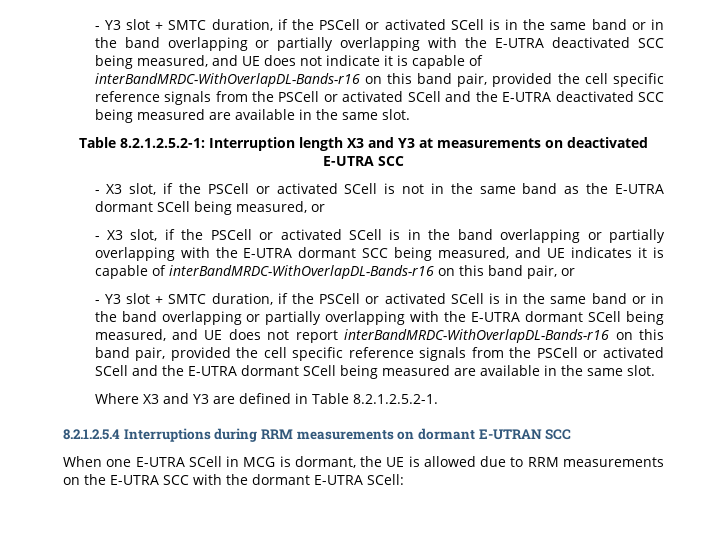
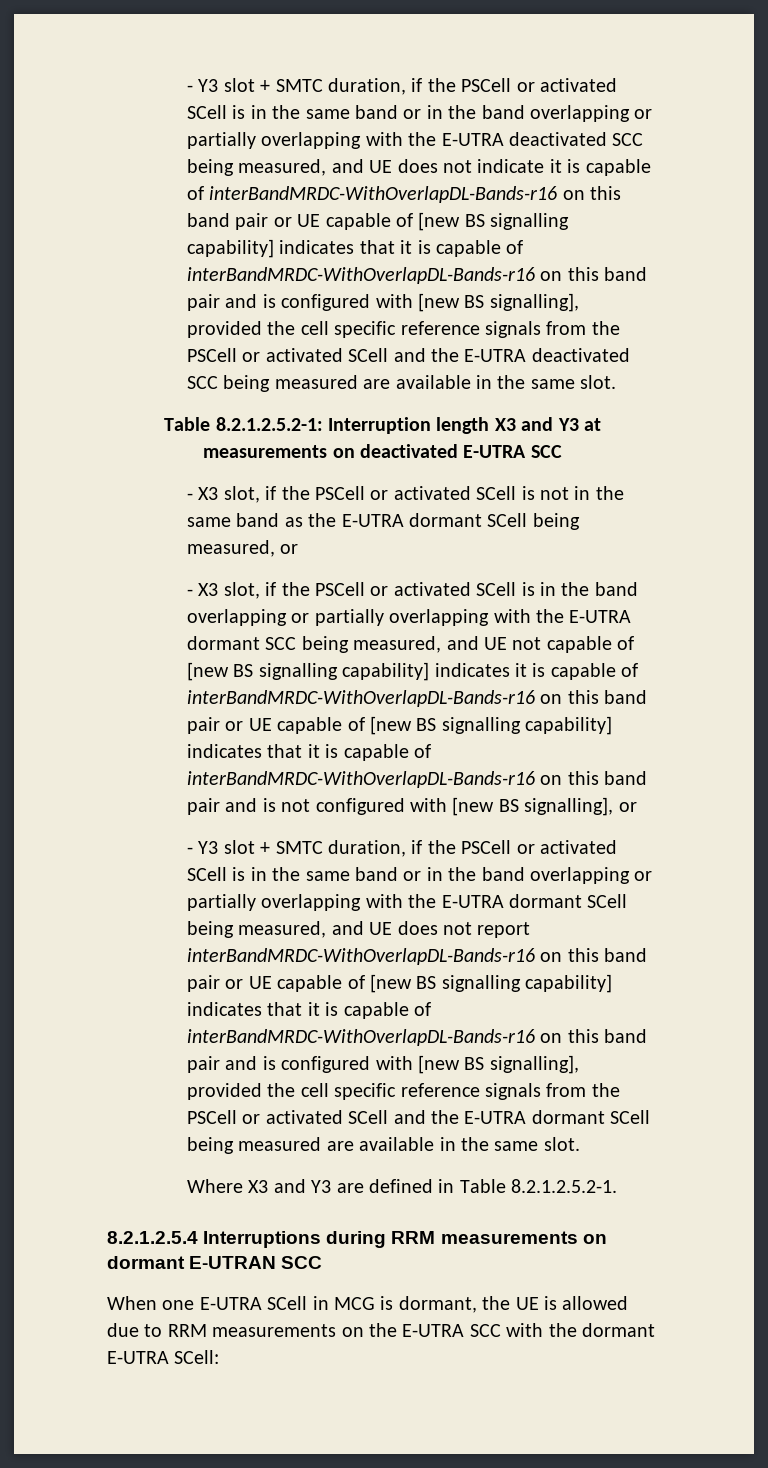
- - Y3 slot + SMTC duration, if the PSCell or activated SCell is in the same band or in the band overlapping or partially overlapping with the E-UTRA deactivated SCC being measured, and UE does not indicate it is capable of interBandMRDC-WithOverlapDL-Bands-r16 on this band pair, provided the cell specific reference signals from the PSCell or activated SCell and the E-UTRA deactivated SCC being measured are available in the same slot.
+ - Y3 slot + SMTC duration, if the PSCell or activated SCell is in the same band or in the band overlapping or partially overlapping with the E-UTRA deactivated SCC being measured, and UE does not indicate it is capable of interBandMRDC-WithOverlapDL-Bands-r16 on this band pair or UE capable of [new BS signalling capability] indicates that it is capable of interBandMRDC-WithOverlapDL-Bands-r16 on this band pair and is configured with [new BS signalling], provided the cell specific reference signals from the PSCell or activated SCell and the E-UTRA deactivated SCC being measured are available in the same slot.
- - X3 slot, if the PSCell or activated SCell is in the band overlapping or partially overlapping with the E-UTRA dormant SCC being measured, and UE indicates it is capable of interBandMRDC-WithOverlapDL-Bands-r16 on this band pair, or
+ - X3 slot, if the PSCell or activated SCell is in the band overlapping or partially overlapping with the E-UTRA dormant SCC being measured, and UE not capable of [new BS signalling capability] indicates it is capable of interBandMRDC-WithOverlapDL-Bands-r16 on this band pair or UE capable of [new BS signalling capability] indicates that it is capable of interBandMRDC-WithOverlapDL-Bands-r16 on this band pair and is not configured with [new BS signalling], or
- - Y3 slot + SMTC duration, if the PSCell or activated SCell is in the same band or in the band overlapping or partially overlapping with the E-UTRA dormant SCell being measured, and UE does not report interBandMRDC-WithOverlapDL-Bands-r16 on this band pair, provided the cell specific reference signals from the PSCell or activated SCell and the E-UTRA dormant SCell being measured are available in the same slot.
+ - Y3 slot + SMTC duration, if the PSCell or activated SCell is in the same band or in the band overlapping or partially overlapping with the E-UTRA dormant SCell being measured, and UE does not report interBandMRDC-WithOverlapDL-Bands-r16 on this band pair or UE capable of [new BS signalling capability] indicates that it is capable of interBandMRDC-WithOverlapDL-Bands-r16 on this band pair and is configured with [new BS signalling], provided the cell specific reference signals from the PSCell or activated SCell and the E-UTRA dormant SCell being measured are available in the same slot.

